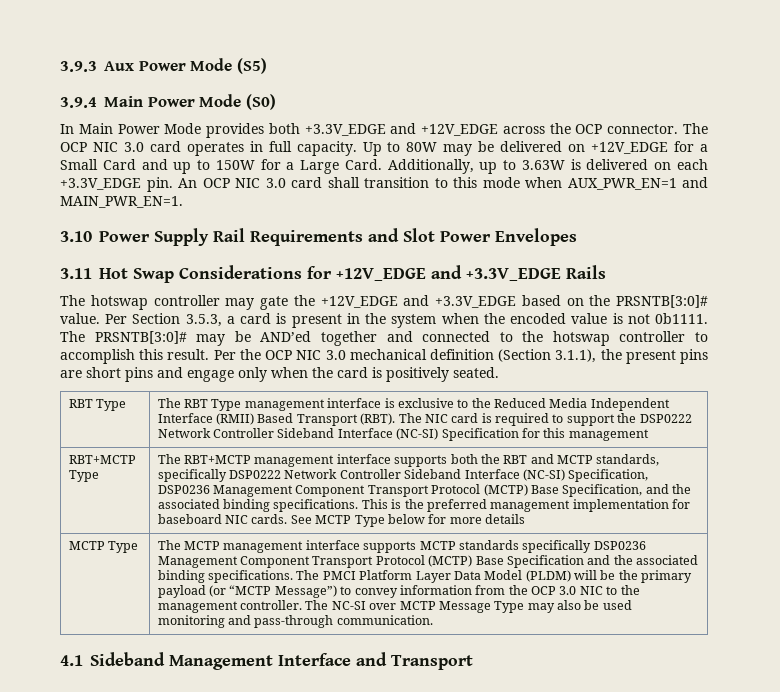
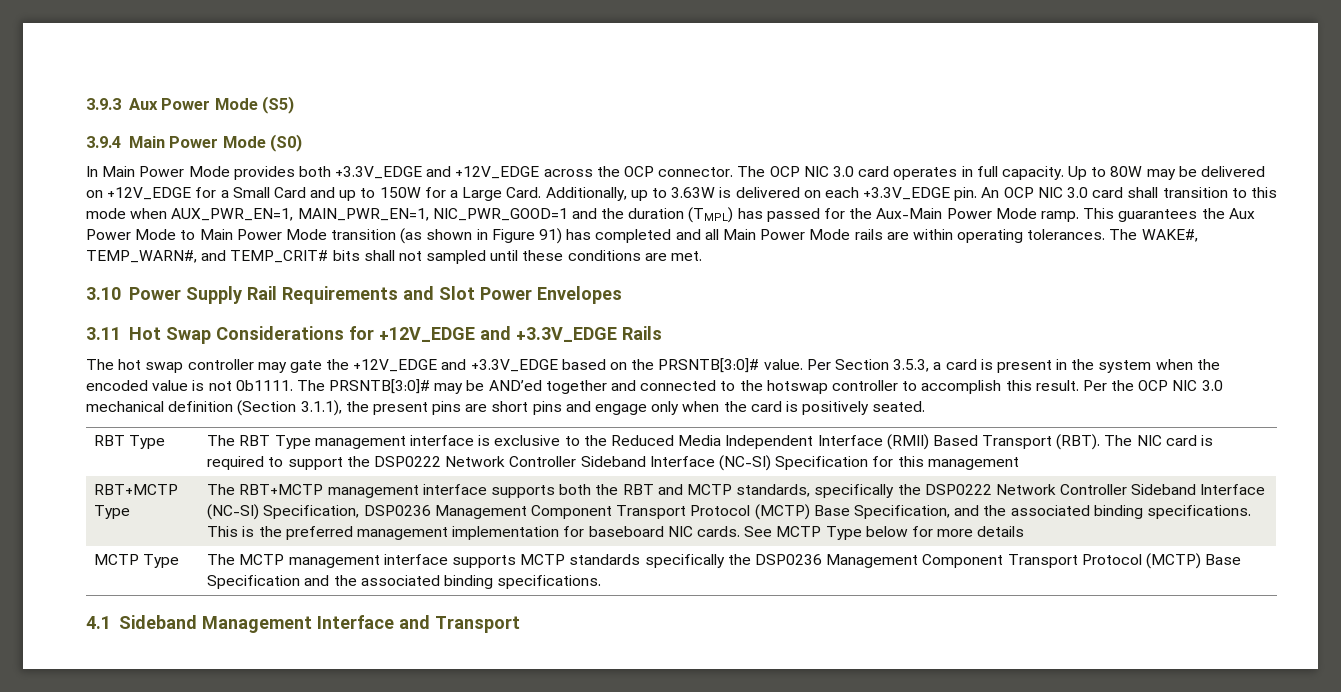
- An OCP NIC 3.0 card shall transition to this mode when AUX_PWR_EN=1 and MAIN_PWR_EN=1.
+ An OCP NIC 3.0 card shall transition to this mode when AUX_PWR_EN=1, MAIN_PWR_EN=1, NIC_PWR_GOOD=1 and the duration (TMPL) has passed for the Aux-Main Power Mode ramp. This guarantees the Aux Power Mode to Main Power Mode transition (as shown in Figure 91) has completed and all Main Power Mode rails are within operating tolerances. The WAKE#, TEMP_WARN#, and TEMP_CRIT# bits shall not sampled until these conditions are met.
- The hotswap controller may gate the +12V_EDGE and +3.3V_EDGE based on the PRSNTB[3:0]# value.
+ The hot swap controller may gate the +12V_EDGE and +3.3V_EDGE based on the PRSNTB[3:0]# value.
- The RBT+MCTP management interface supports both the RBT and MCTP standards, specifically DSP0222 Network Controller Sideband Interface (NC-SI) Specification, DSP0236 Management Component Transport Protocol (MCTP) Base Specification, and the associated binding specifications.
+ The RBT+MCTP management interface supports both the RBT and MCTP standards, specifically the DSP0222 Network Controller Sideband Interface (NC-SI) Specification, DSP0236 Management Component Transport Protocol (MCTP) Base Specification, and the associated binding specifications.
- The MCTP management interface supports MCTP standards specifically DSP0236 Management Component Transport Protocol (MCTP) Base Specification and the associated binding specifications. The PMCI Platform Layer Data Model (PLDM) will be the primary payload (or “MCTP Message”) to convey information from the OCP 3.0 NIC to the management controller. The NC-SI over MCTP Message Type may also be used monitoring and pass-through communication.
+ The MCTP management interface supports MCTP standards specifically the DSP0236 Management Component Transport Protocol (MCTP) Base Specification and the associated binding specifications.

